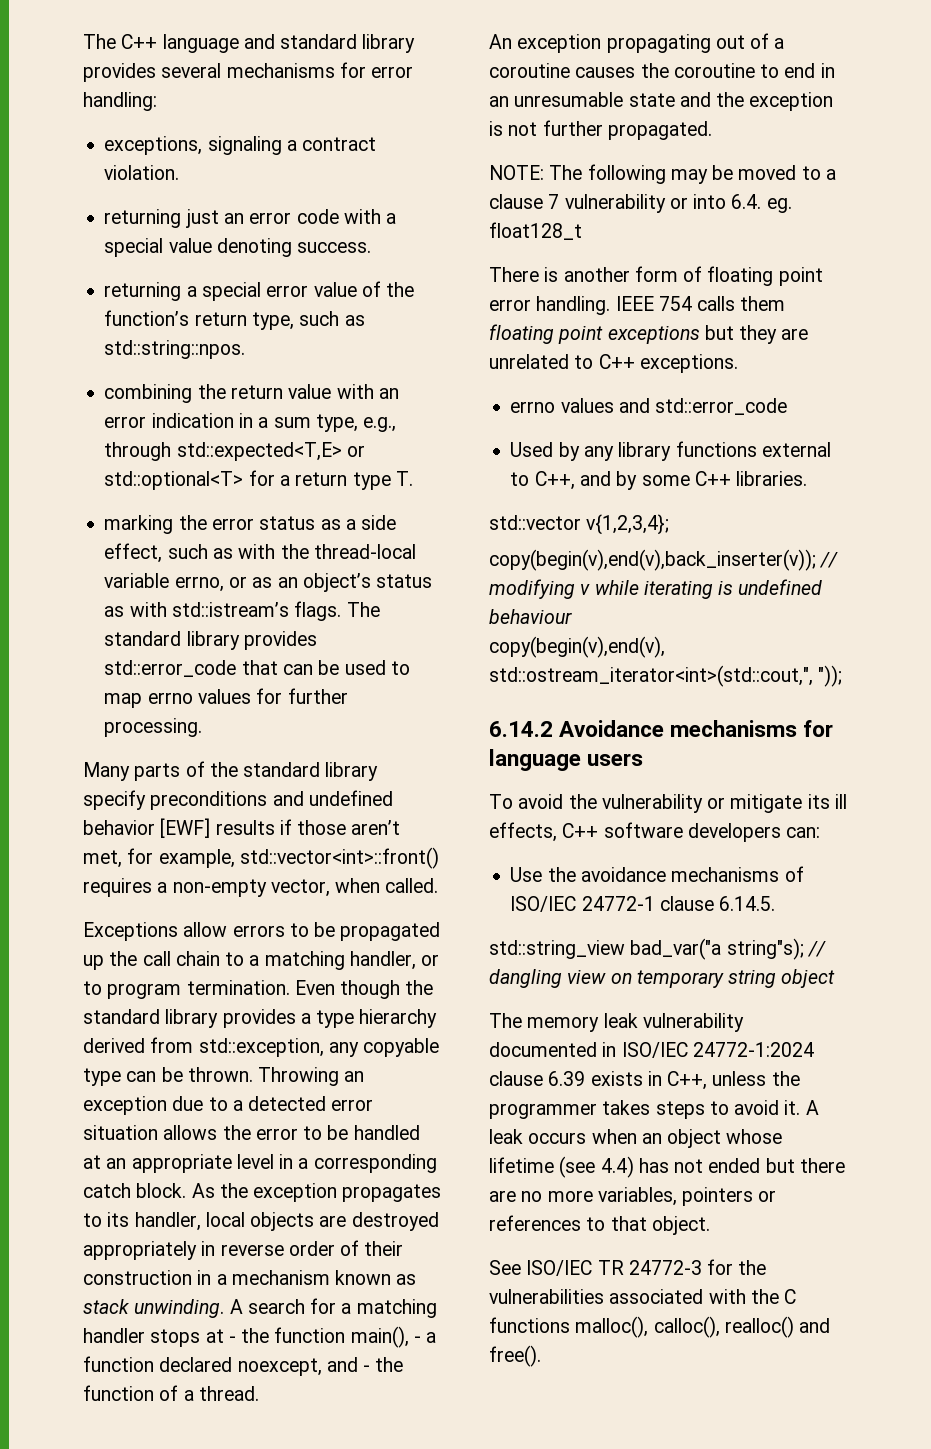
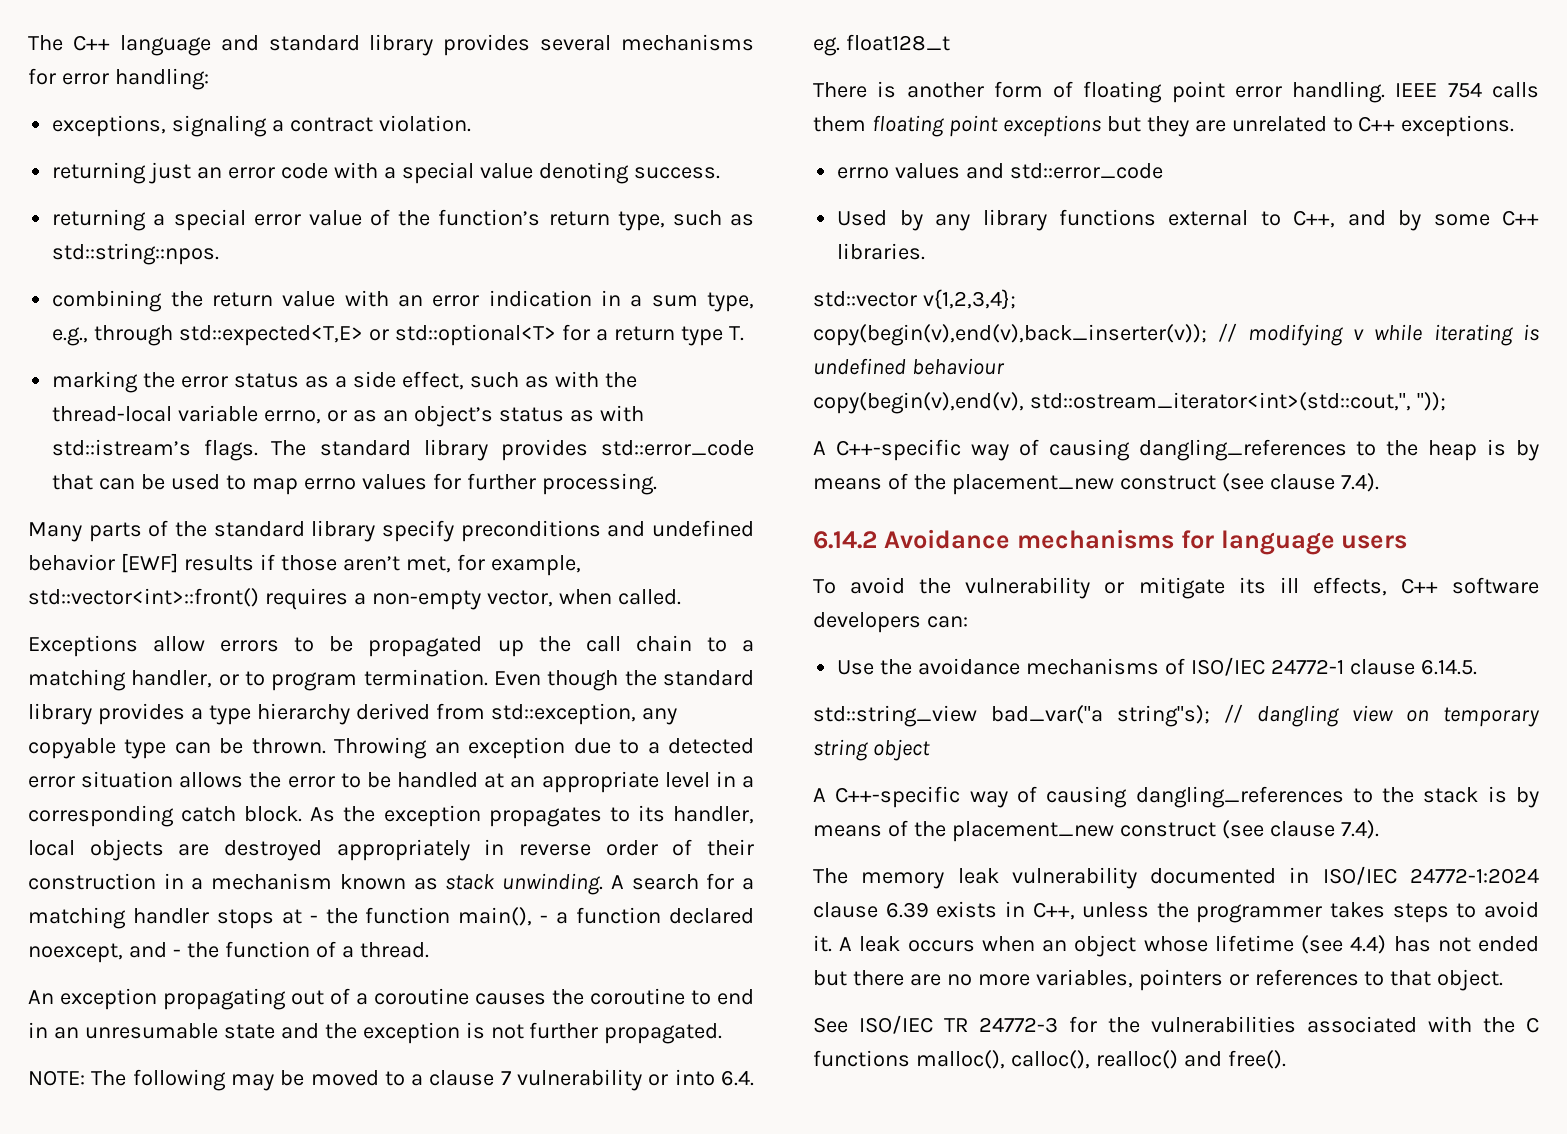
+ A C++-specific way of causing dangling_references to the heap is by means of the placement_new construct (see clause 7.4).
+ A C++-specific way of causing dangling_references to the stack is by means of the placement_new construct (see clause 7.4).

